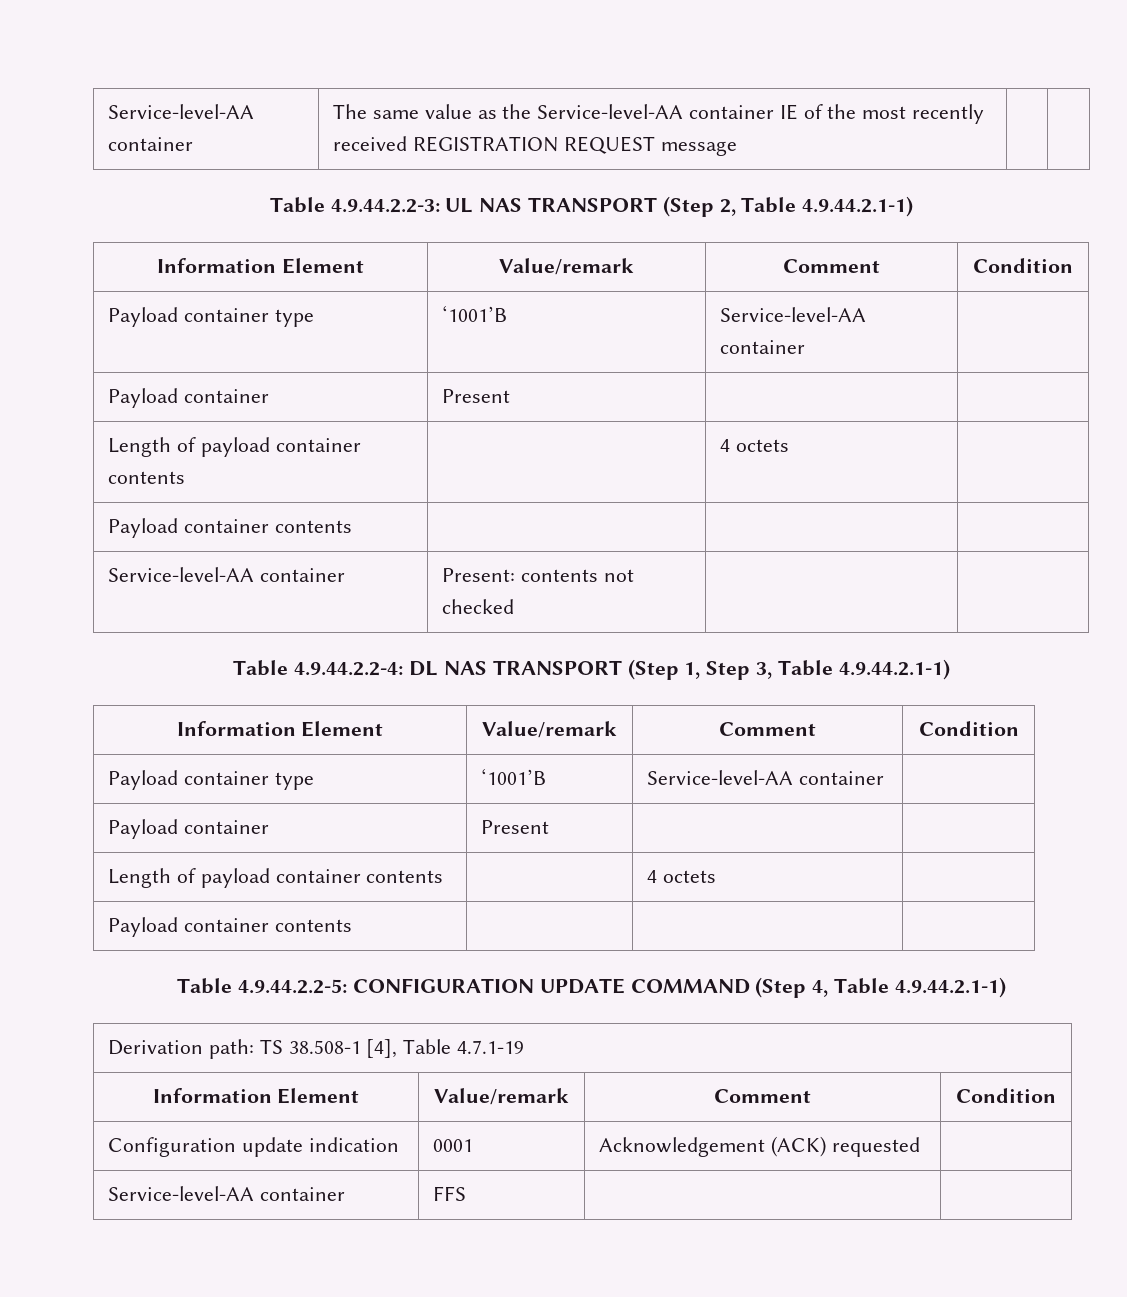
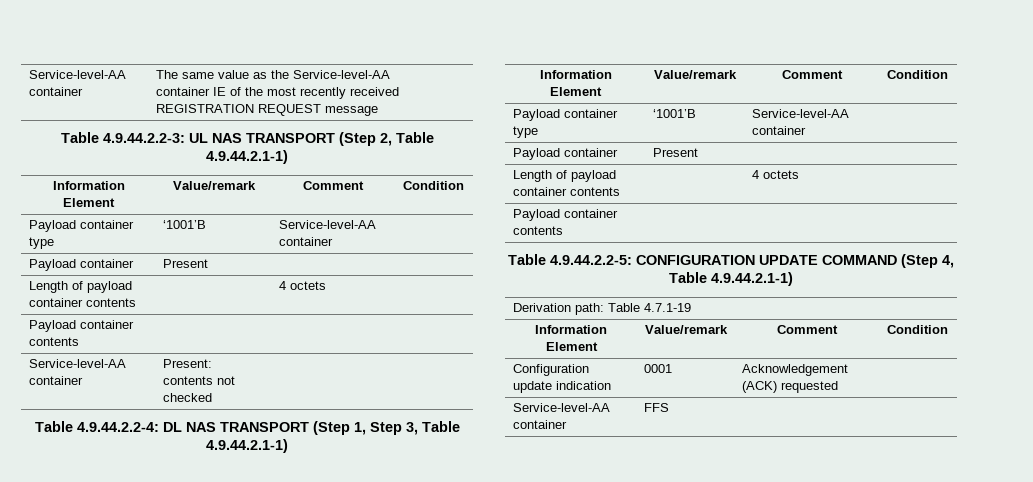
- Derivation path: TS 38.508-1 [4], Table 4.7.1-19
+ Derivation path: Table 4.7.1-19

